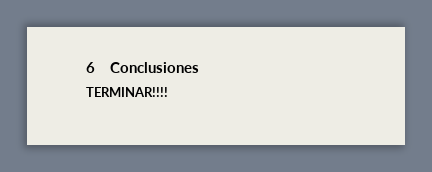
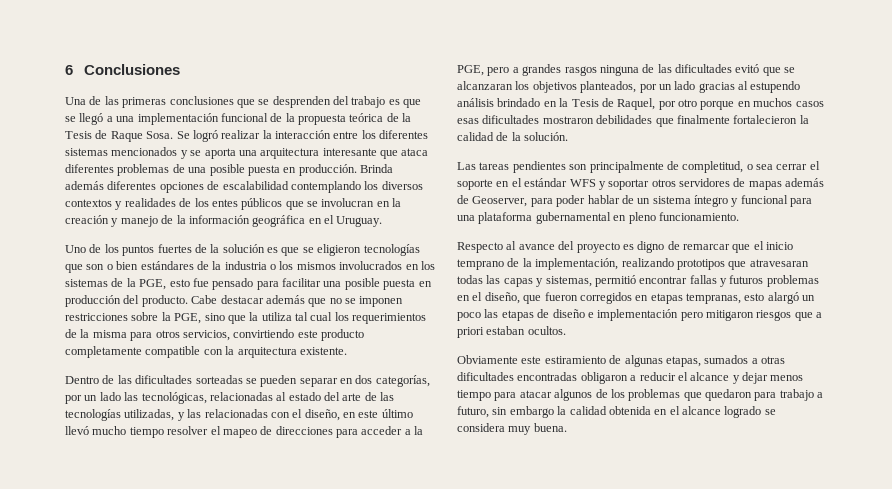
- TERMINAR!!!!
+ Una de las primeras conclusiones que se desprenden del trabajo es que se llegó a una implementación funcional de la propuesta teórica de la Tesis de Raque Sosa. Se logró realizar la interacción entre los diferentes sistemas mencionados y se aporta una arquitectura interesante que ataca diferentes problemas de una posible puesta en producción. Brinda además diferentes opciones de escalabilidad contemplando los diversos contextos y realidades de los entes públicos que se involucran en la creación y manejo de la información geográfica en el Uruguay.
+ Uno de los puntos fuertes de la solución es que se eligieron tecnologías que son o bien estándares de la industria o los mismos involucrados en los sistemas de la PGE, esto fue pensado para facilitar una posible puesta en producción del producto. Cabe destacar además que no se imponen restricciones sobre la PGE, sino que la utiliza tal cual los requerimientos de la misma para otros servicios, convirtiendo este producto completamente compatible con la arquitectura existente.
+ Dentro de las dificultades sorteadas se pueden separar en dos categorías, por un lado las tecnológicas, relacionadas al estado del arte de las tecnologías utilizadas, y las relacionadas con el diseño, en este último llevó mucho tiempo resolver el mapeo de direcciones para acceder a la PGE, pero a grandes rasgos ninguna de las dificultades evitó que se alcanzaran los objetivos planteados, por un lado gracias al estupendo análisis brindado en la Tesis de Raquel, por otro porque en muchos casos esas dificultades mostraron debilidades que finalmente fortalecieron la calidad de la solución.
+ Las tareas pendientes son principalmente de completitud, o sea cerrar el soporte en el estándar WFS y soportar otros servidores de mapas además de Geoserver, para poder hablar de un sistema íntegro y funcional para una plataforma gubernamental en pleno funcionamiento.
+ Respecto al avance del proyecto es digno de remarcar que el inicio temprano de la implementación, realizando prototipos que atravesaran todas las capas y sistemas, permitió encontrar fallas y futuros problemas en el diseño, que fueron corregidos en etapas tempranas, esto alargó un poco las etapas de diseño e implementación pero mitigaron riesgos que a priori estaban ocultos.
+ Obviamente este estiramiento de algunas etapas, sumados a otras dificultades encontradas obligaron a reducir el alcance y dejar menos tiempo para atacar algunos de los problemas que quedaron para trabajo a futuro, sin embargo la calidad obtenida en el alcance logrado se considera muy buena.

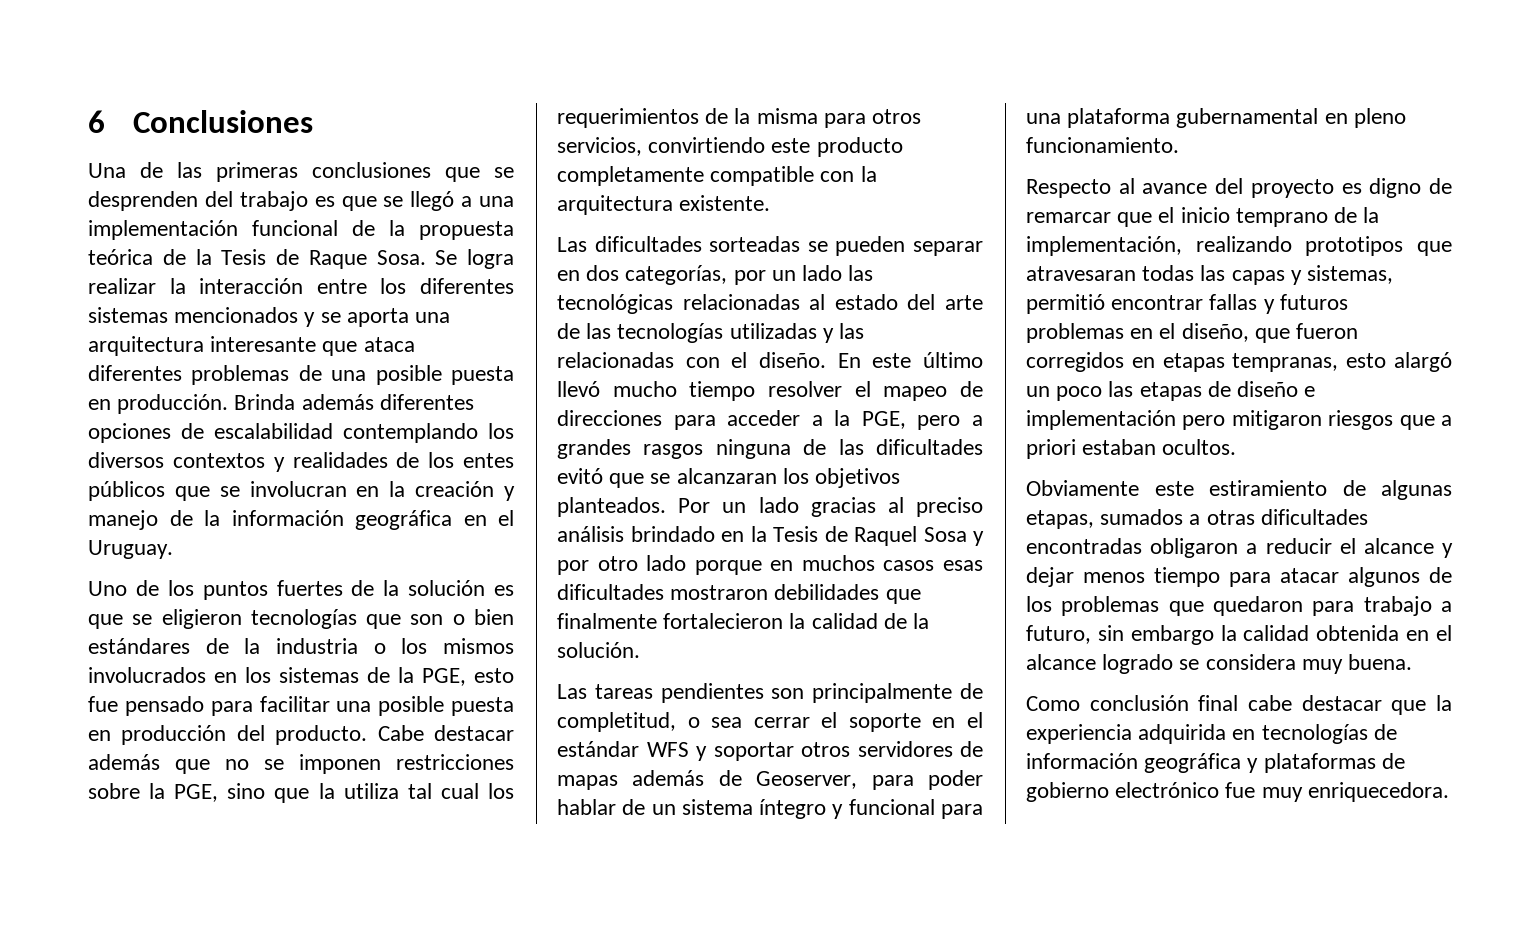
- Se logró realizar la interacción entre los diferentes sistemas mencionados y se aporta una arquitectura interesante que ataca diferentes problemas de una posible puesta en producción.
+ Se logra realizar la interacción entre los diferentes sistemas mencionados y se aporta una arquitectura interesante que ataca diferentes problemas de una posible puesta en producción.
- Dentro de las dificultades sorteadas se pueden separar en dos categorías, por un lado las tecnológicas, relacionadas al estado del arte de las tecnologías utilizadas, y las relacionadas con el diseño, en este último llevó mucho tiempo resolver el mapeo de direcciones para acceder a la PGE, pero a grandes rasgos ninguna de las dificultades evitó que se alcanzaran los objetivos planteados, por un lado gracias al estupendo análisis brindado en la Tesis de Raquel, por otro porque en muchos casos esas dificultades mostraron debilidades que finalmente fortalecieron la calidad de la solución.
+ Las dificultades sorteadas se pueden separar en dos categorías, por un lado las tecnológicas relacionadas al estado del arte de las tecnologías utilizadas y las relacionadas con el diseño. En este último llevó mucho tiempo resolver el mapeo de direcciones para acceder a la PGE, pero a grandes rasgos ninguna de las dificultades evitó que se alcanzaran los objetivos planteados. Por un lado gracias al preciso análisis brindado en la Tesis de Raquel Sosa y por otro lado porque en muchos casos esas dificultades mostraron debilidades que finalmente fortalecieron la calidad de la solución.
+ Como conclusión final cabe destacar que la experiencia adquirida en tecnologías de información geográfica y plataformas de gobierno electrónico fue muy enriquecedora.

